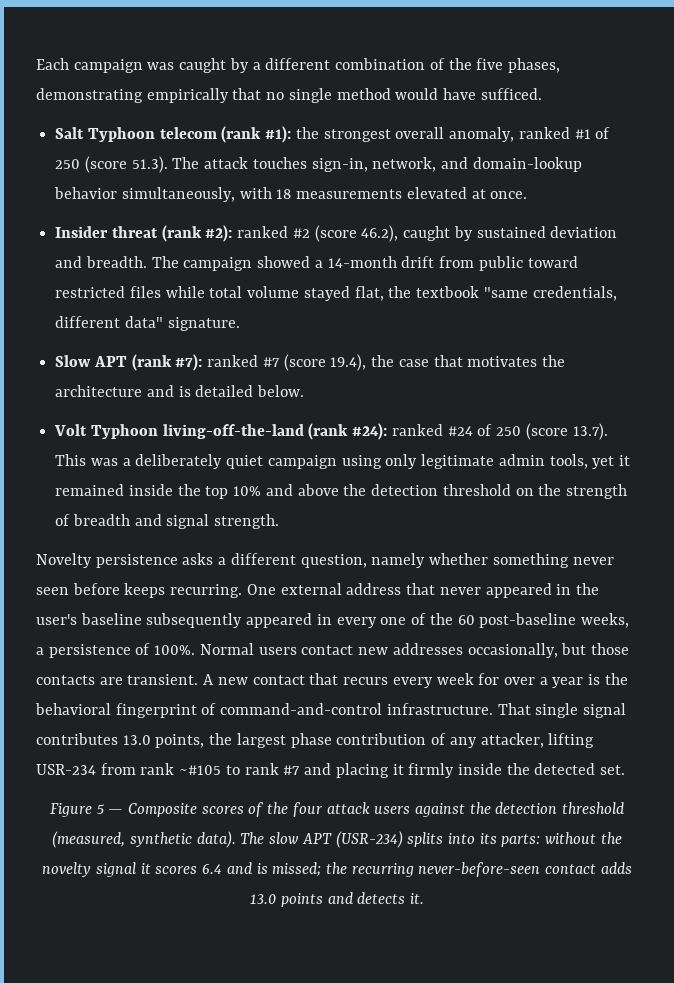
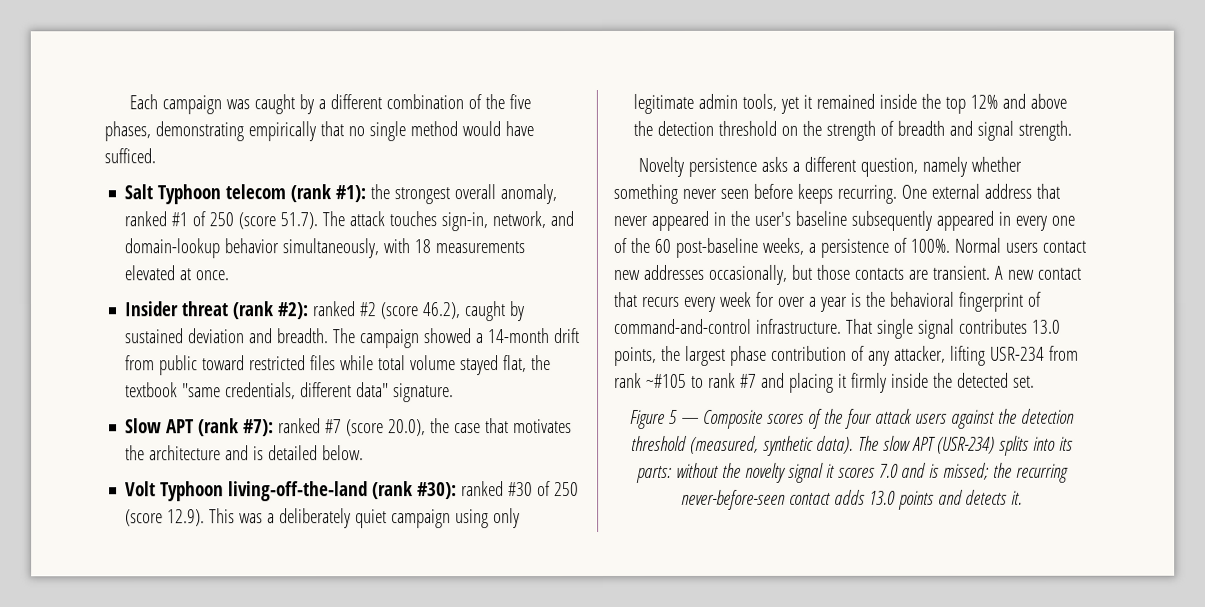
- Salt Typhoon telecom (rank #1): the strongest overall anomaly, ranked #1 of 250 (score 51.3). The attack touches sign-in, network, and domain-lookup behavior simultaneously, with 18 measurements elevated at once.
+ Salt Typhoon telecom (rank #1): the strongest overall anomaly, ranked #1 of 250 (score 51.7). The attack touches sign-in, network, and domain-lookup behavior simultaneously, with 18 measurements elevated at once.
- Slow APT (rank #7): ranked #7 (score 19.4), the case that motivates the architecture and is detailed below.
+ Slow APT (rank #7): ranked #7 (score 20.0), the case that motivates the architecture and is detailed below.
- Volt Typhoon living-off-the-land (rank #24): ranked #24 of 250 (score 13.7). This was a deliberately quiet campaign using only legitimate admin tools, yet it remained inside the top 10% and above the detection threshold on the strength of breadth and signal strength.
+ Volt Typhoon living-off-the-land (rank #30): ranked #30 of 250 (score 12.9). This was a deliberately quiet campaign using only legitimate admin tools, yet it remained inside the top 12% and above the detection threshold on the strength of breadth and signal strength.
- The slow APT (USR-234) splits into its parts: without the novelty signal it scores 6.4 and is missed; the recurring never-before-seen contact adds 13.0 points and detects it.
+ The slow APT (USR-234) splits into its parts: without the novelty signal it scores 7.0 and is missed; the recurring never-before-seen contact adds 13.0 points and detects it.

